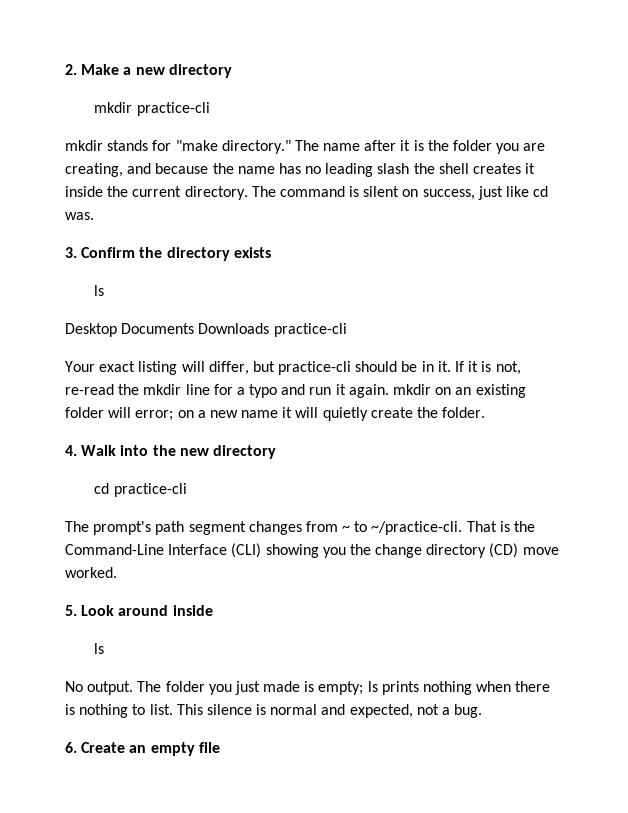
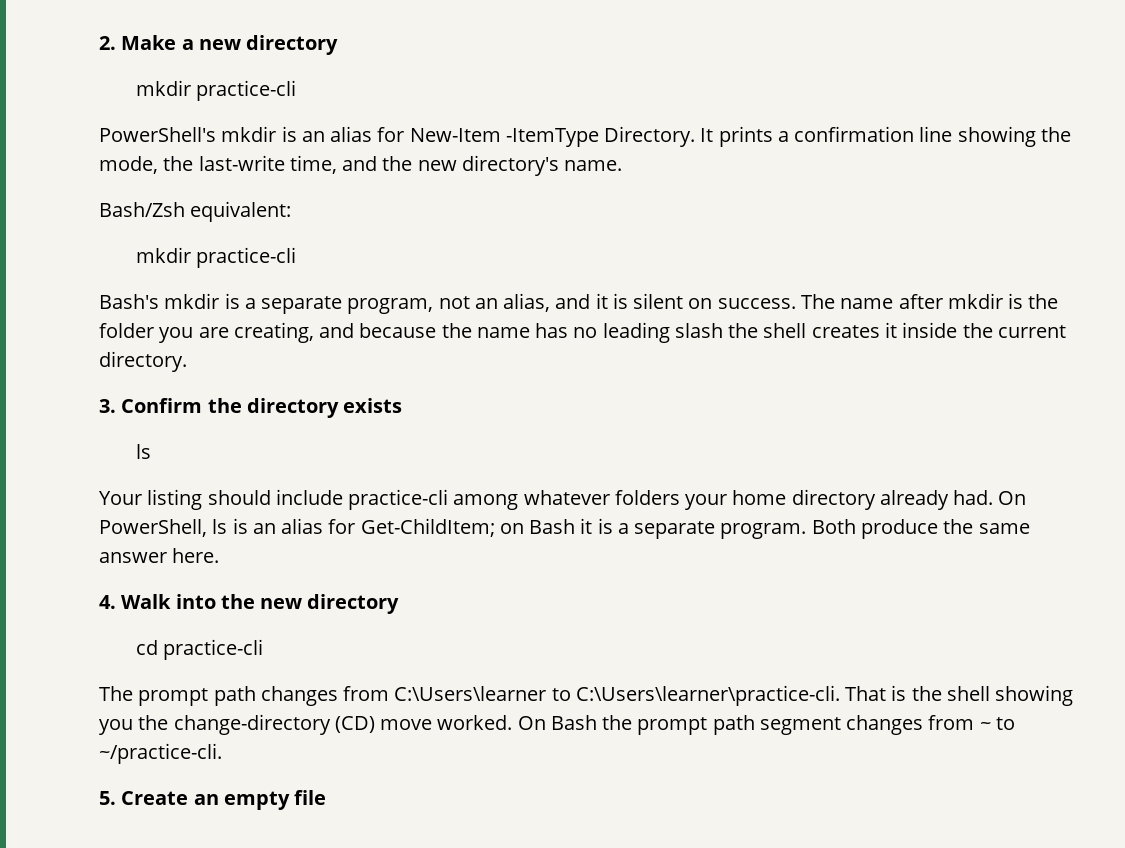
- mkdir stands for "make directory."
+ PowerShell's mkdir is an alias for New-Item -ItemType Directory. It prints a confirmation line showing the mode, the last-write time, and the new directory's name.
+ Bash/Zsh equivalent:
+ mkdir practice-cli
+ Bash's mkdir is a separate program, not an alias, and it is silent on success.
- The name after it is the folder you are creating, and because the name has no leading slash the shell creates it inside the current directory. The command is silent on success, just like cd was.
+ The name after mkdir is the folder you are creating, and because the name has no leading slash the shell creates it inside the current directory.
- Desktop Documents Downloads practice-cli
- Your exact listing will differ, but practice-cli should be in it. If it is not, re-read the mkdir line for a typo and run it again. mkdir on an existing folder will error; on a new name it will quietly create the folder.
+ Your listing should include practice-cli among whatever folders your home directory already had. On PowerShell, ls is an alias for Get-ChildItem; on Bash it is a separate program. Both produce the same answer here.
- The prompt's path segment changes from ~ to ~/practice-cli. That is the Command-Line Interface (CLI) showing you the change directory (CD) move worked.
- 5. Look around inside
- ls
- No output. The folder you just made is empty; ls prints nothing when there is nothing to list. This silence is normal and expected, not a bug.
- 6. Create an empty file
+ The prompt path changes from C:\Users\learner to C:\Users\learner\practice-cli. That is the shell showing you the change-directory (CD) move worked. On Bash the prompt path segment changes from ~ to ~/practice-cli.
+ 5. Create an empty file

